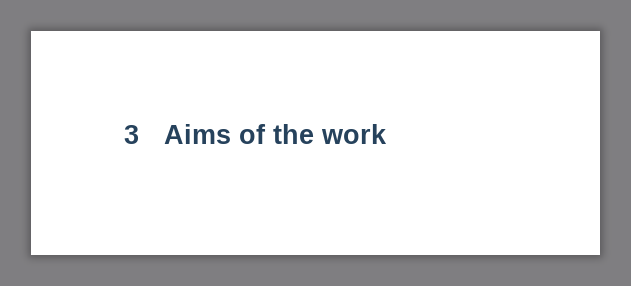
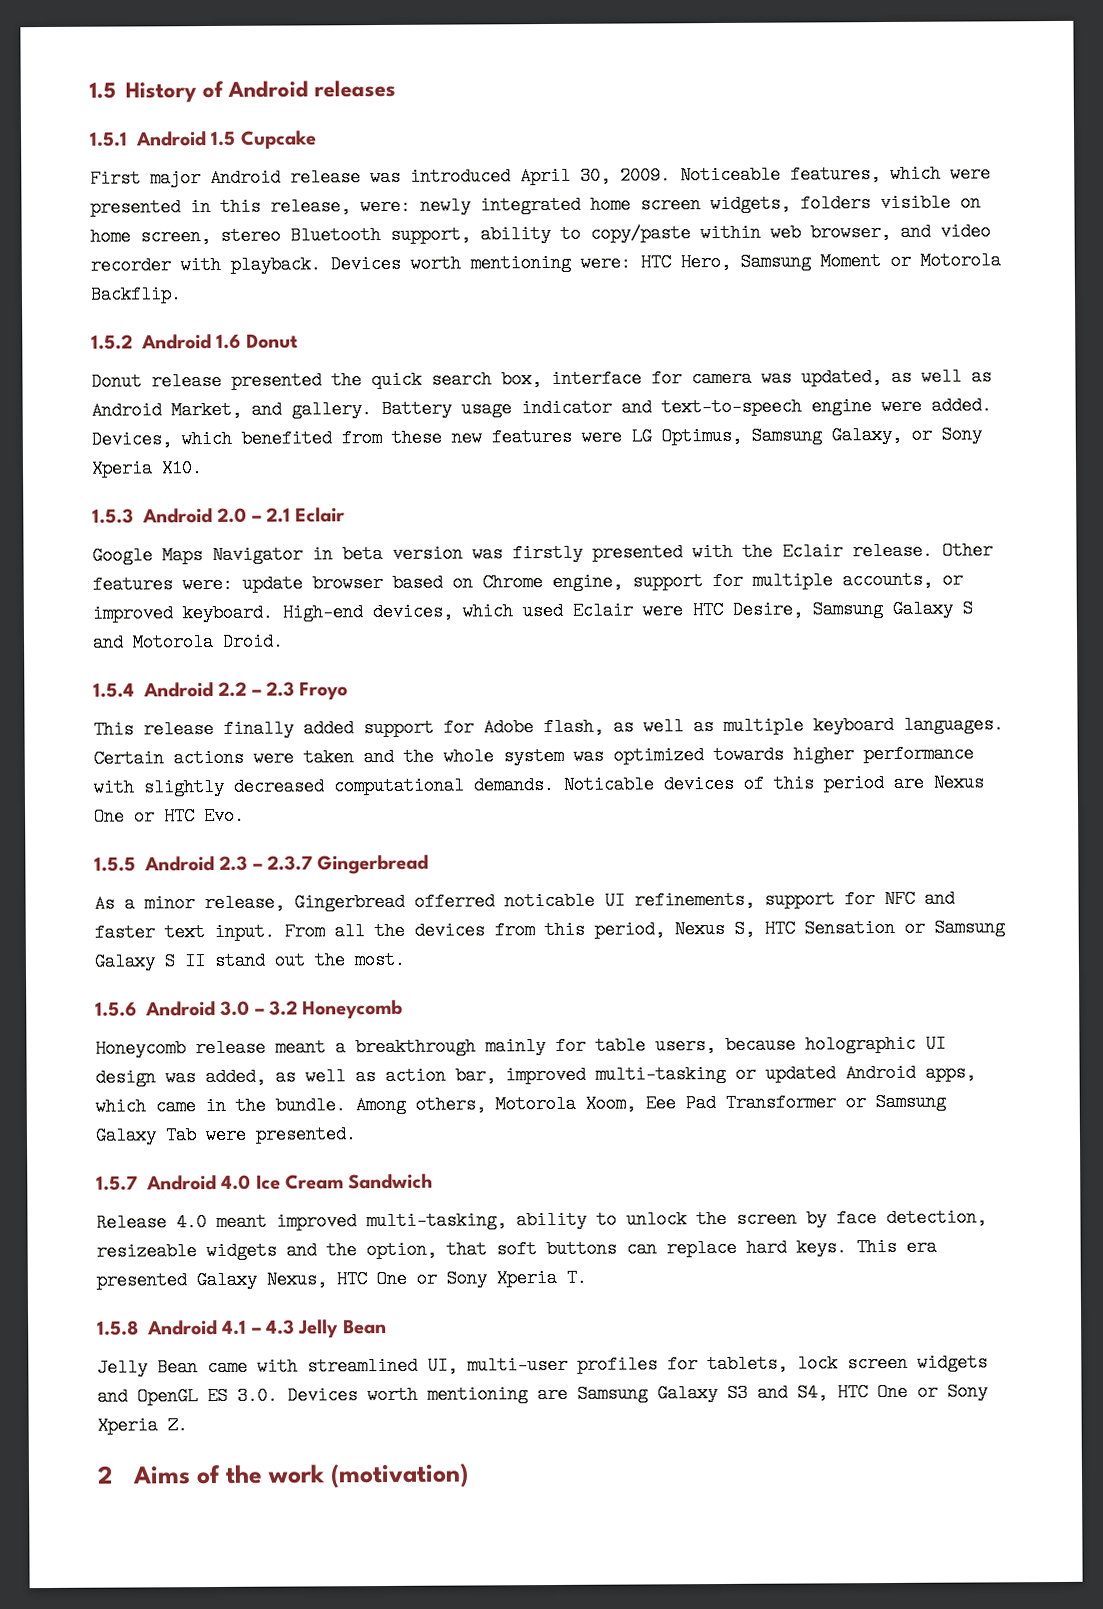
- 3 Aims of the work
+ 1.5 History of Android releases
+ 1.5.1 Android 1.5 Cupcake
+ First major Android release was introduced April 30, 2009. Noticeable features, which were presented in this release, were: newly integrated home screen widgets, folders visible on home screen, stereo Bluetooth support, ability to copy/paste within web browser, and video recorder with playback. Devices worth mentioning were: HTC Hero, Samsung Moment or Motorola Backflip.
+ 1.5.2 Android 1.6 Donut
+ Donut release presented the quick search box, interface for camera was updated, as well as Android Market, and gallery. Battery usage indicator and text-to-speech engine were added. Devices, which benefited from these new features were LG Optimus, Samsung Galaxy, or Sony Xperia X10.
+ 1.5.3 Android 2.0 – 2.1 Eclair
+ Google Maps Navigator in beta version was firstly presented with the Eclair release. Other features were: update browser based on Chrome engine, support for multiple accounts, or improved keyboard. High-end devices, which used Eclair were HTC Desire, Samsung Galaxy S and Motorola Droid.
+ 1.5.4 Android 2.2 – 2.3 Froyo
+ This release finally added support for Adobe flash, as well as multiple keyboard languages. Certain actions were taken and the whole system was optimized towards higher performance with slightly decreased computational demands. Noticable devices of this period are Nexus One or HTC Evo.
+ 1.5.5 Android 2.3 – 2.3.7 Gingerbread
+ As a minor release, Gingerbread offerred noticable UI refinements, support for NFC and faster text input. From all the devices from this period, Nexus S, HTC Sensation or Samsung Galaxy S II stand out the most.
+ 1.5.6 Android 3.0 – 3.2 Honeycomb
+ Honeycomb release meant a breakthrough mainly for table users, because holographic UI design was added, as well as action bar, improved multi-tasking or updated Android apps, which came in the bundle. Among others, Motorola Xoom, Eee Pad Transformer or Samsung Galaxy Tab were presented.
+ 1.5.7 Android 4.0 Ice Cream Sandwich
+ Release 4.0 meant improved multi-tasking, ability to unlock the screen by face detection, resizeable widgets and the option, that soft buttons can replace hard keys. This era presented Galaxy Nexus, HTC One or Sony Xperia T.
+ 1.5.8 Android 4.1 – 4.3 Jelly Bean
+ Jelly Bean came with streamlined UI, multi-user profiles for tablets, lock screen widgets and OpenGL ES 3.0. Devices worth mentioning are Samsung Galaxy S3 and S4, HTC One or Sony Xperia Z.
+ 2 Aims of the work (motivation)

